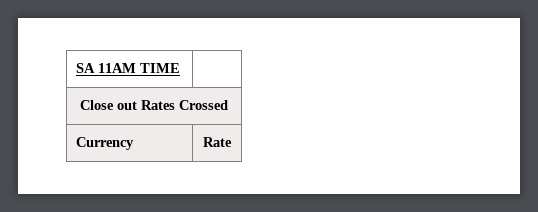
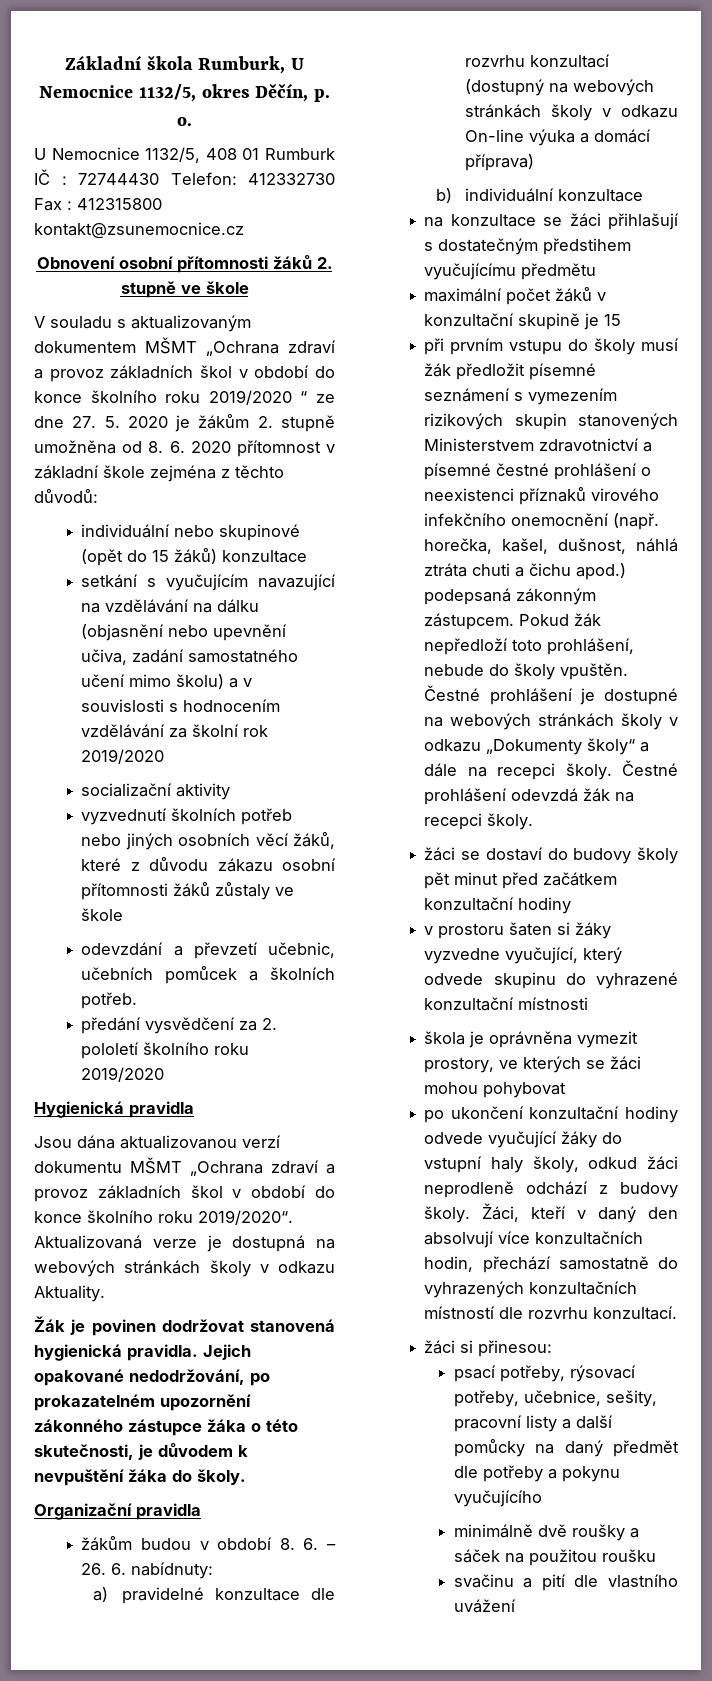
- SA 11AM TIME |
- Close out Rates Crossed
- Currency | Rate
+ Základní škola Rumburk, U Nemocnice 1132/5, okres Děčín, p. o.
+ U Nemocnice 1132/5, 408 01 Rumburk IČ : 72744430 Telefon: 412332730 Fax : 412315800 kontakt@zsunemocnice.cz
+ Obnovení osobní přítomnosti žáků 2. stupně ve škole
+ V souladu s aktualizovaným dokumentem MŠMT „Ochrana zdraví a provoz základních škol v období do konce školního roku 2019/2020 “ ze dne 27. 5. 2020 je žákům 2. stupně umožněna od 8. 6. 2020 přítomnost v základní škole zejména z těchto důvodů:
+ individuální nebo skupinové (opět do 15 žáků) konzultace
+ setkání s vyučujícím navazující na vzdělávání na dálku (objasnění nebo upevnění učiva, zadání samostatného učení mimo školu) a v souvislosti s hodnocením vzdělávání za školní rok 2019/2020
+ socializační aktivity
+ vyzvednutí školních potřeb nebo jiných osobních věcí žáků, které z důvodu zákazu osobní přítomnosti žáků zůstaly ve škole
+ odevzdání a převzetí učebnic, učebních pomůcek a školních potřeb.
+ předání vysvědčení za 2. pololetí školního roku 2019/2020
+ Hygienická pravidla
+ Jsou dána aktualizovanou verzí dokumentu MŠMT „Ochrana zdraví a provoz základních škol v období do konce školního roku 2019/2020“. Aktualizovaná verze je dostupná na webových stránkách školy v odkazu Aktuality.
+ Žák je povinen dodržovat stanovená hygienická pravidla. Jejich opakované nedodržování, po prokazatelném upozornění zákonného zástupce žáka o této skutečnosti, je důvodem k nevpuštění žáka do školy.
+ Organizační pravidla
+ žákům budou v období 8. 6. – 26. 6. nabídnuty:
+ a) pravidelné konzultace dle rozvrhu konzultací (dostupný na webových stránkách školy v odkazu On-line výuka a domácí příprava)
+ b) individuální konzultace
+ na konzultace se žáci přihlašují s dostatečným předstihem vyučujícímu předmětu
+ maximální počet žáků v konzultační skupině je 15
+ při prvním vstupu do školy musí žák předložit písemné seznámení s vymezením rizikových skupin stanovených Ministerstvem zdravotnictví a písemné čestné prohlášení o neexistenci příznaků virového infekčního onemocnění (např. horečka, kašel, dušnost, náhlá ztráta chuti a čichu apod.) podepsaná zákonným zástupcem. Pokud žák nepředloží toto prohlášení, nebude do školy vpuštěn. Čestné prohlášení je dostupné na webových stránkách školy v odkazu „Dokumenty školy“ a dále na recepci školy. Čestné prohlášení odevzdá žák na recepci školy.
+ žáci se dostaví do budovy školy pět minut před začátkem konzultační hodiny
+ v prostoru šaten si žáky vyzvedne vyučující, který odvede skupinu do vyhrazené konzultační místnosti
+ škola je oprávněna vymezit prostory, ve kterých se žáci mohou pohybovat
+ po ukončení konzultační hodiny odvede vyučující žáky do vstupní haly školy, odkud žáci neprodleně odchází z budovy školy. Žáci, kteří v daný den absolvují více konzultačních hodin, přechází samostatně do vyhrazených konzultačních místností dle rozvrhu konzultací.
+ žáci si přinesou:
+ psací potřeby, rýsovací potřeby, učebnice, sešity, pracovní listy a další pomůcky na daný předmět dle potřeby a pokynu vyučujícího
+ minimálně dvě roušky a sáček na použitou roušku
+ svačinu a pití dle vlastního uvážení

